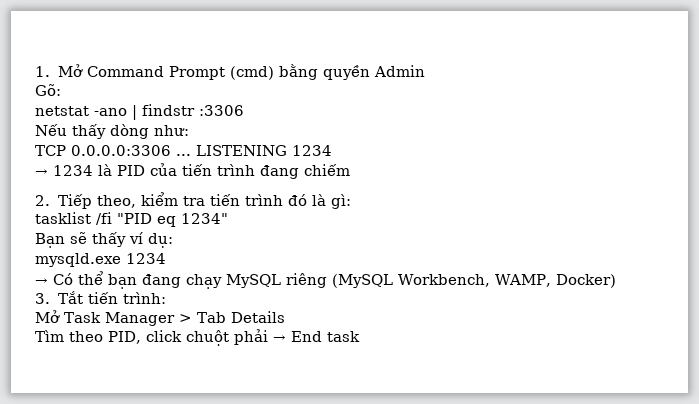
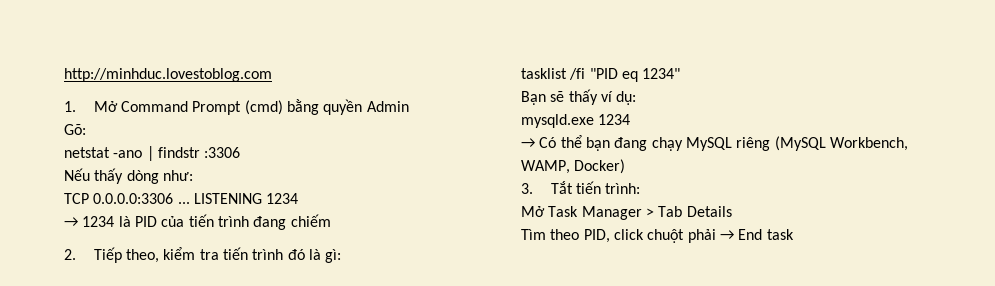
+ http://minhduc.lovestoblog.com

